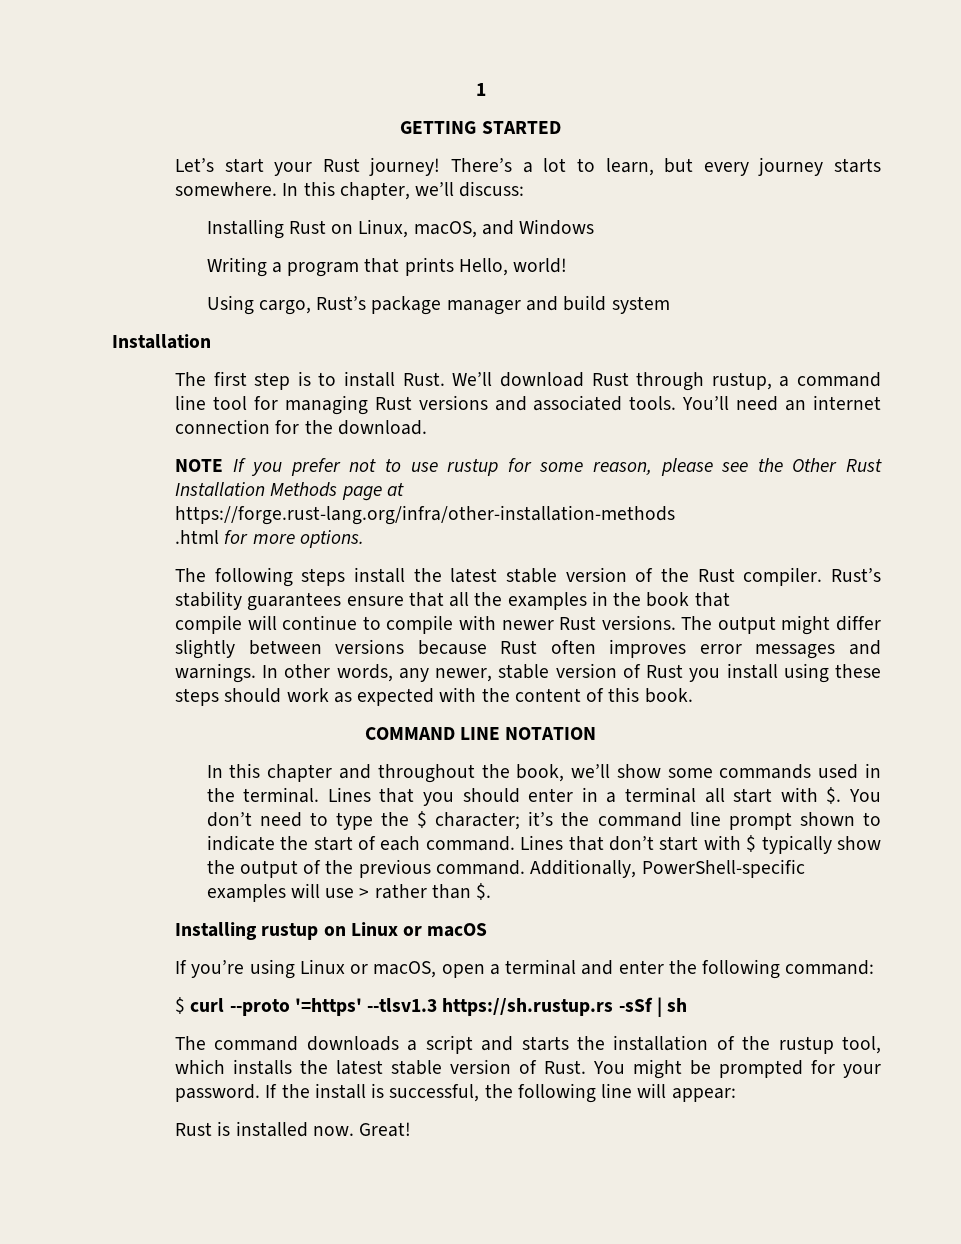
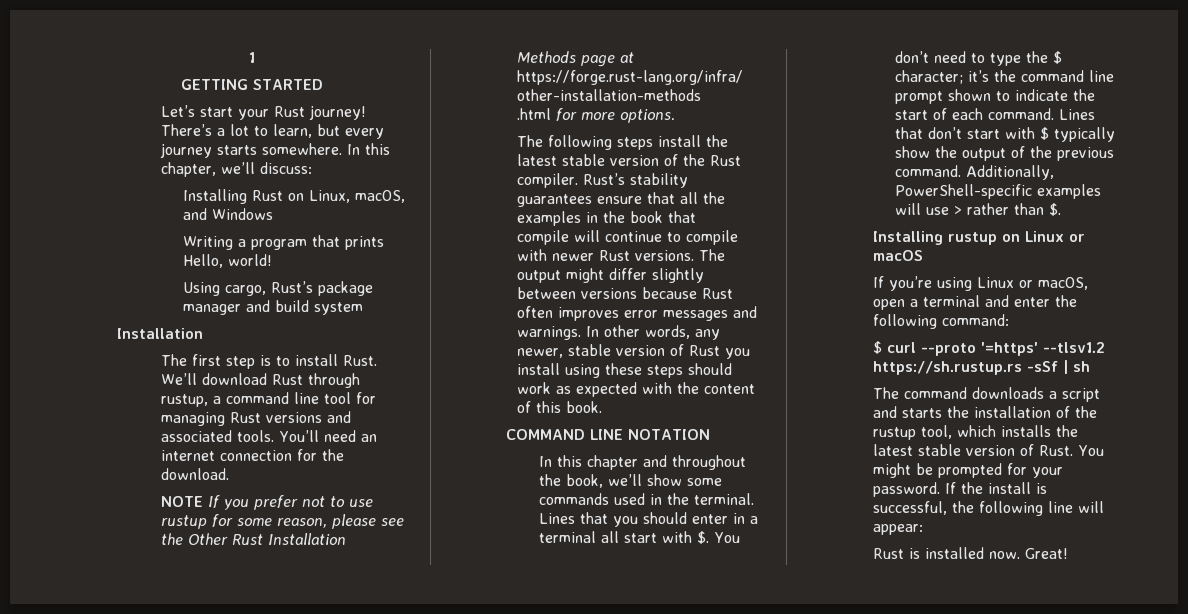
- $ curl --proto '=https' --tlsv1.3 https://sh.rustup.rs -sSf | sh
+ $ curl --proto '=https' --tlsv1.2 https://sh.rustup.rs -sSf | sh

